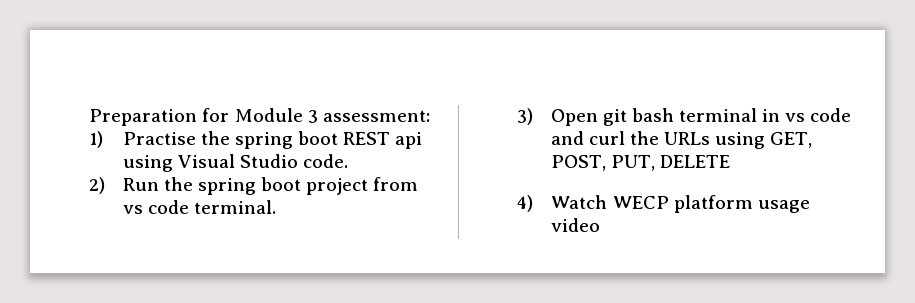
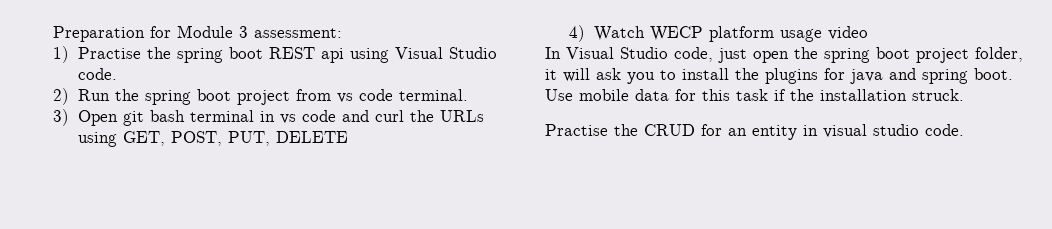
+ In Visual Studio code, just open the spring boot project folder, it will ask you to install the plugins for java and spring boot. Use mobile data for this task if the installation struck.
+ Practise the CRUD for an entity in visual studio code.

